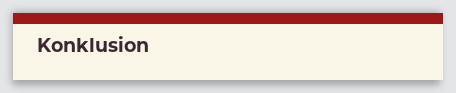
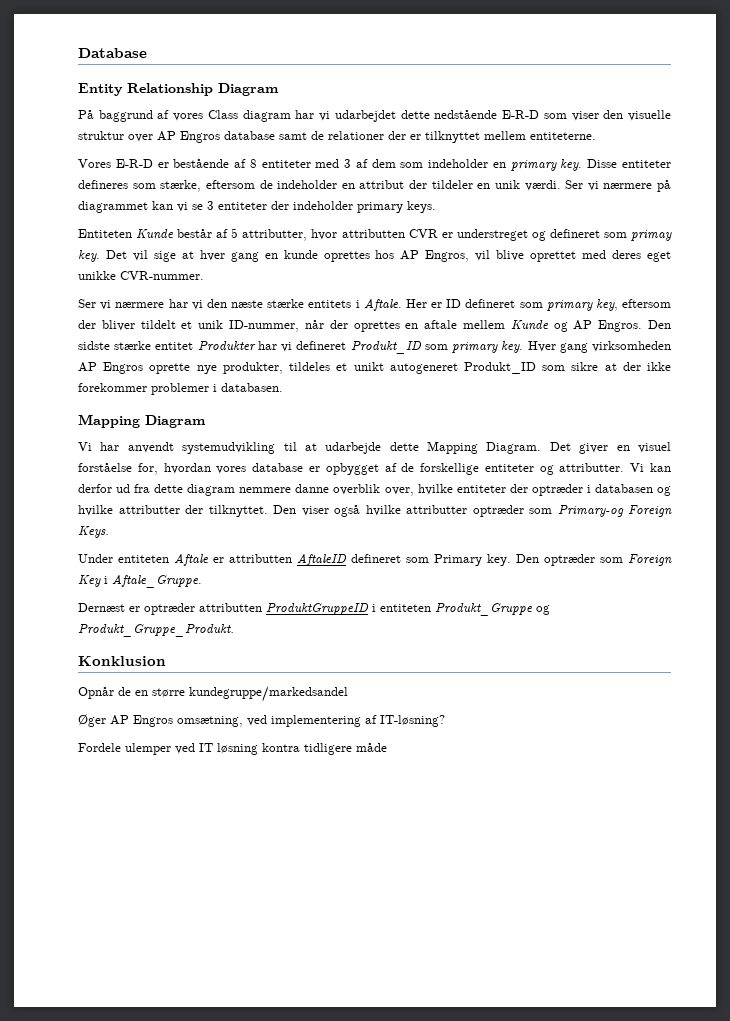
+ Database
+ Entity Relationship Diagram
+ På baggrund af vores Class diagram har vi udarbejdet dette nedstående E-R-D som viser den visuelle struktur over AP Engros database samt de relationer der er tilknyttet mellem entiteterne.
+ Vores E-R-D er bestående af 8 entiteter med 3 af dem som indeholder en primary key. Disse entiteter defineres som stærke, eftersom de indeholder en attribut der tildeler en unik værdi. Ser vi nærmere på diagrammet kan vi se 3 entiteter der indeholder primary keys.
+ Entiteten Kunde består af 5 attributter, hvor attributten CVR er understreget og defineret som primay key. Det vil sige at hver gang en kunde oprettes hos AP Engros, vil blive oprettet med deres eget unikke CVR-nummer.
+ Ser vi nærmere har vi den næste stærke entitets i Aftale. Her er ID defineret som primary key, eftersom der bliver tildelt et unik ID-nummer, når der oprettes en aftale mellem Kunde og AP Engros. Den sidste stærke entitet Produkter har vi defineret Produkt_ID som primary key. Hver gang virksomheden AP Engros oprette nye produkter, tildeles et unikt autogeneret Produkt_ID som sikre at der ikke forekommer problemer i databasen.
+ Mapping Diagram
+ Vi har anvendt systemudvikling til at udarbejde dette Mapping Diagram. Det giver en visuel forståelse for, hvordan vores database er opbygget af de forskellige entiteter og attributter. Vi kan derfor ud fra dette diagram nemmere danne overblik over, hvilke entiteter der optræder i databasen og hvilke attributter der tilknyttet. Den viser også hvilke attributter optræder som Primary-og Foreign Keys.
+ Under entiteten Aftale er attributten AftaleID defineret som Primary key. Den optræder som Foreign Key i Aftale_Gruppe.
+ Dernæst er optræder attributten ProduktGruppeID i entiteten Produkt_Gruppe og Produkt_Gruppe_Produkt.
  Konklusion
+ Opnår de en større kundegruppe/markedsandel
+ Øger AP Engros omsætning, ved implementering af IT-løsning?
+ Fordele ulemper ved IT løsning kontra tidligere måde

